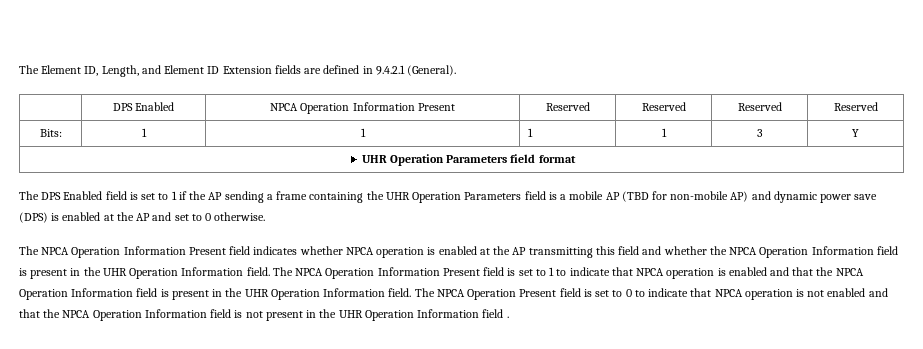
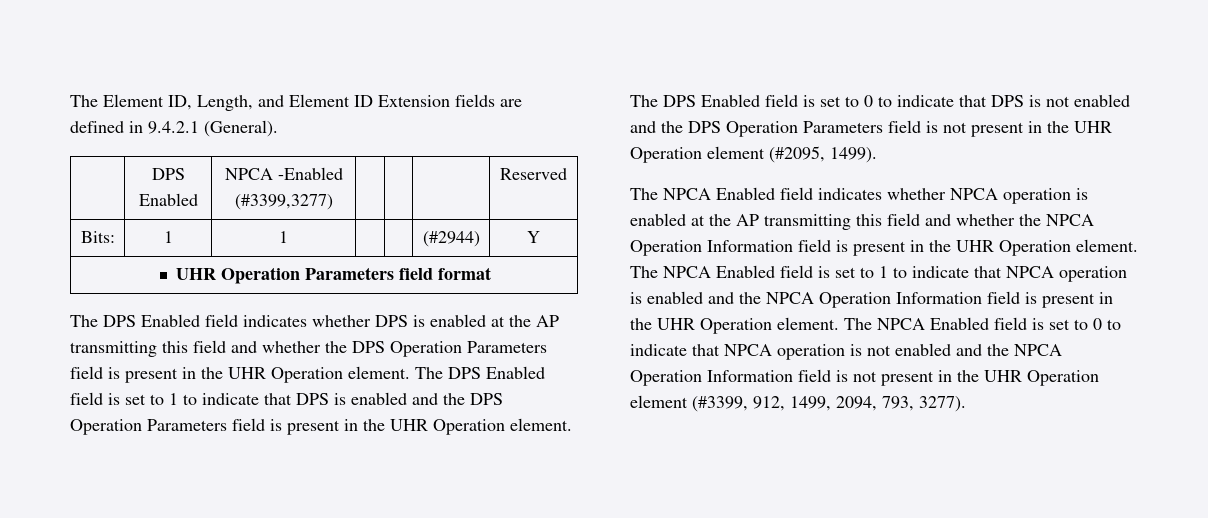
- | DPS Enabled | NPCA Operation Information Present | Reserved | Reserved | Reserved | Reserved
+ | DPS Enabled | NPCA -Enabled (#3399,3277) | | | | Reserved
- Bits: | 1 | 1 | 1 | 1 | 3 | Y
+ Bits: | 1 | 1 | | | (#2944) | Y
- The DPS Enabled field is set to 1 if the AP sending a frame containing the UHR Operation Parameters field is a mobile AP (TBD for non-mobile AP) and dynamic power save (DPS) is enabled at the AP and set to 0 otherwise.
- The NPCA Operation Information Present field indicates whether NPCA operation is enabled at the AP transmitting this field and whether the NPCA Operation Information field is present in the UHR Operation Information field. The NPCA Operation Information Present field is set to 1 to indicate that NPCA operation is enabled and that the NPCA Operation Information field is present in the UHR Operation Information field. The NPCA Operation Present field is set to 0 to indicate that NPCA operation is not enabled and that the NPCA Operation Information field is not present in the UHR Operation Information field .
+ The DPS Enabled field indicates whether DPS is enabled at the AP transmitting this field and whether the DPS Operation Parameters field is present in the UHR Operation element. The DPS Enabled field is set to 1 to indicate that DPS is enabled and the DPS Operation Parameters field is present in the UHR Operation element. The DPS Enabled field is set to 0 to indicate that DPS is not enabled and the DPS Operation Parameters field is not present in the UHR Operation element (#2095, 1499).
+ The NPCA Enabled field indicates whether NPCA operation is enabled at the AP transmitting this field and whether the NPCA Operation Information field is present in the UHR Operation element. The NPCA Enabled field is set to 1 to indicate that NPCA operation is enabled and the NPCA Operation Information field is present in the UHR Operation element. The NPCA Enabled field is set to 0 to indicate that NPCA operation is not enabled and the NPCA Operation Information field is not present in the UHR Operation element (#3399, 912, 1499, 2094, 793, 3277).

